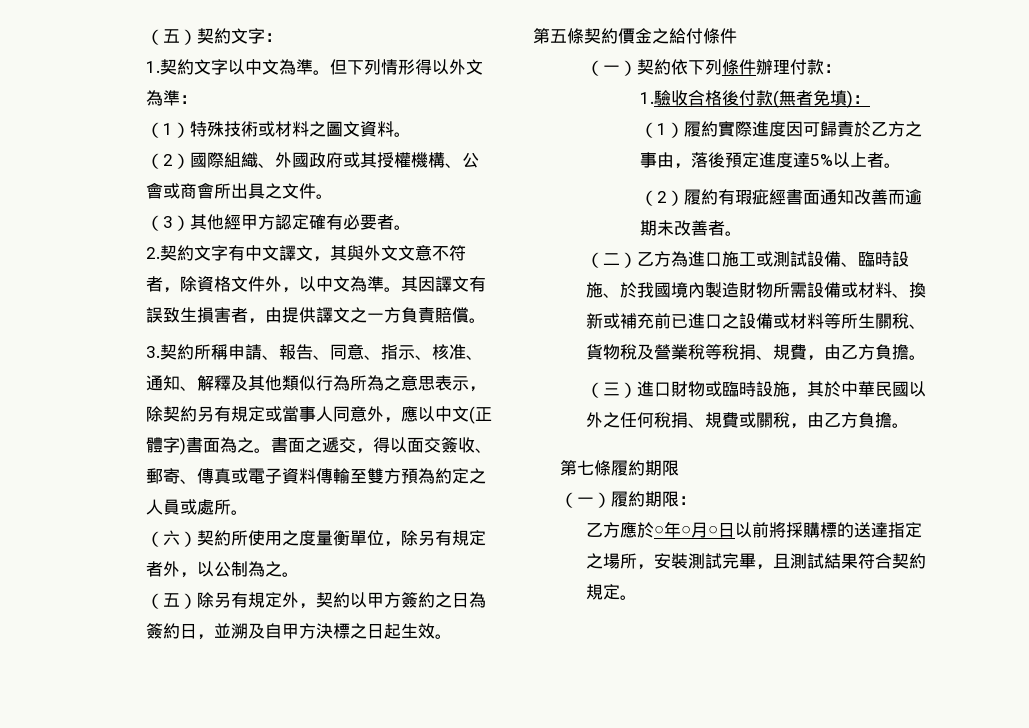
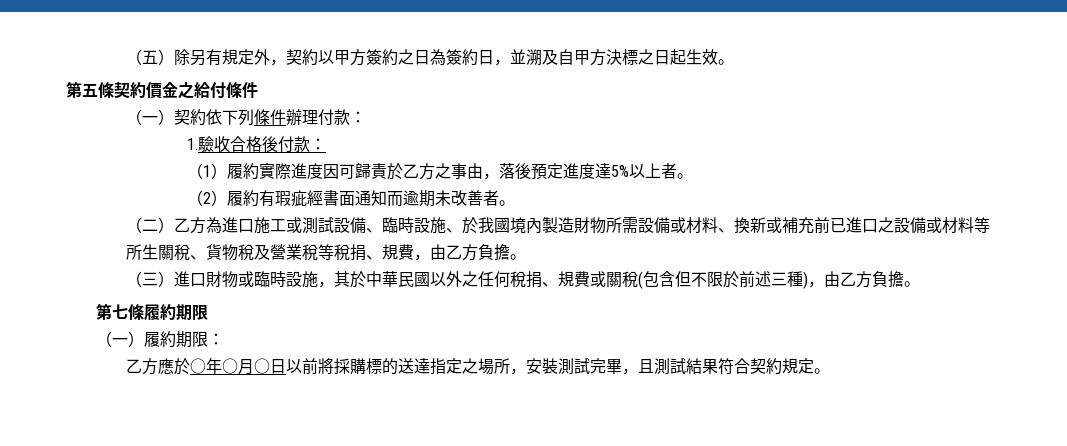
- （五）契約文字：
- 1.契約文字以中文為準。但下列情形得以外文為準：
- （1）特殊技術或材料之圖文資料。
- （2）國際組織、外國政府或其授權機構、公會或商會所出具之文件。
- （3）其他經甲方認定確有必要者。
- 2.契約文字有中文譯文，其與外文文意不符者，除資格文件外，以中文為準。其因譯文有誤致生損害者，由提供譯文之一方負責賠償。
- 3.契約所稱申請、報告、同意、指示、核准、通知、解釋及其他類似行為所為之意思表示，除契約另有規定或當事人同意外，應以中文(正體字)書面為之。書面之遞交，得以面交簽收、郵寄、傳真或電子資料傳輸至雙方預為約定之人員或處所。
- （六）契約所使用之度量衡單位，除另有規定者外，以公制為之。
- 1.驗收合格後付款(無者免填)：
+ 1.驗收合格後付款：
- （2）履約有瑕疵經書面通知改善而逾期未改善者。
+ （2）履約有瑕疵經書面通知而逾期未改善者。
- （三）進口財物或臨時設施，其於中華民國以外之任何稅捐、規費或關稅，由乙方負擔。
+ （三）進口財物或臨時設施，其於中華民國以外之任何稅捐、規費或關稅(包含但不限於前述三種)，由乙方負擔。

